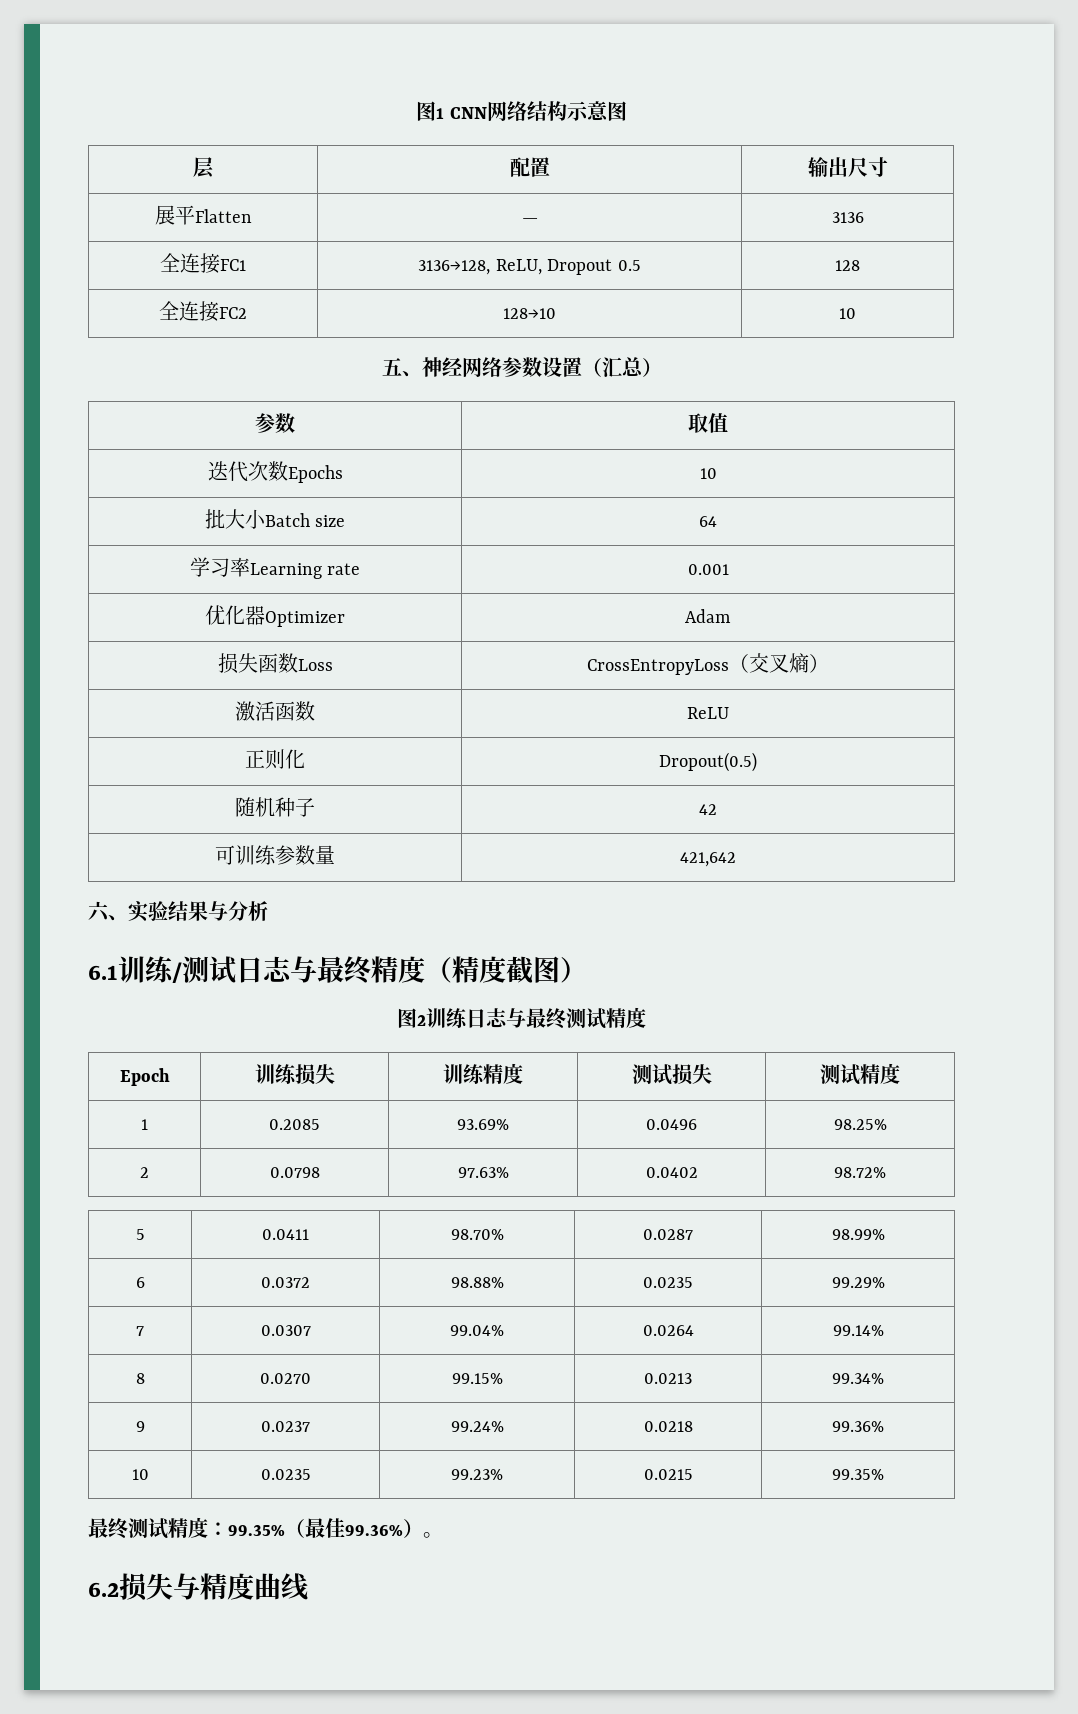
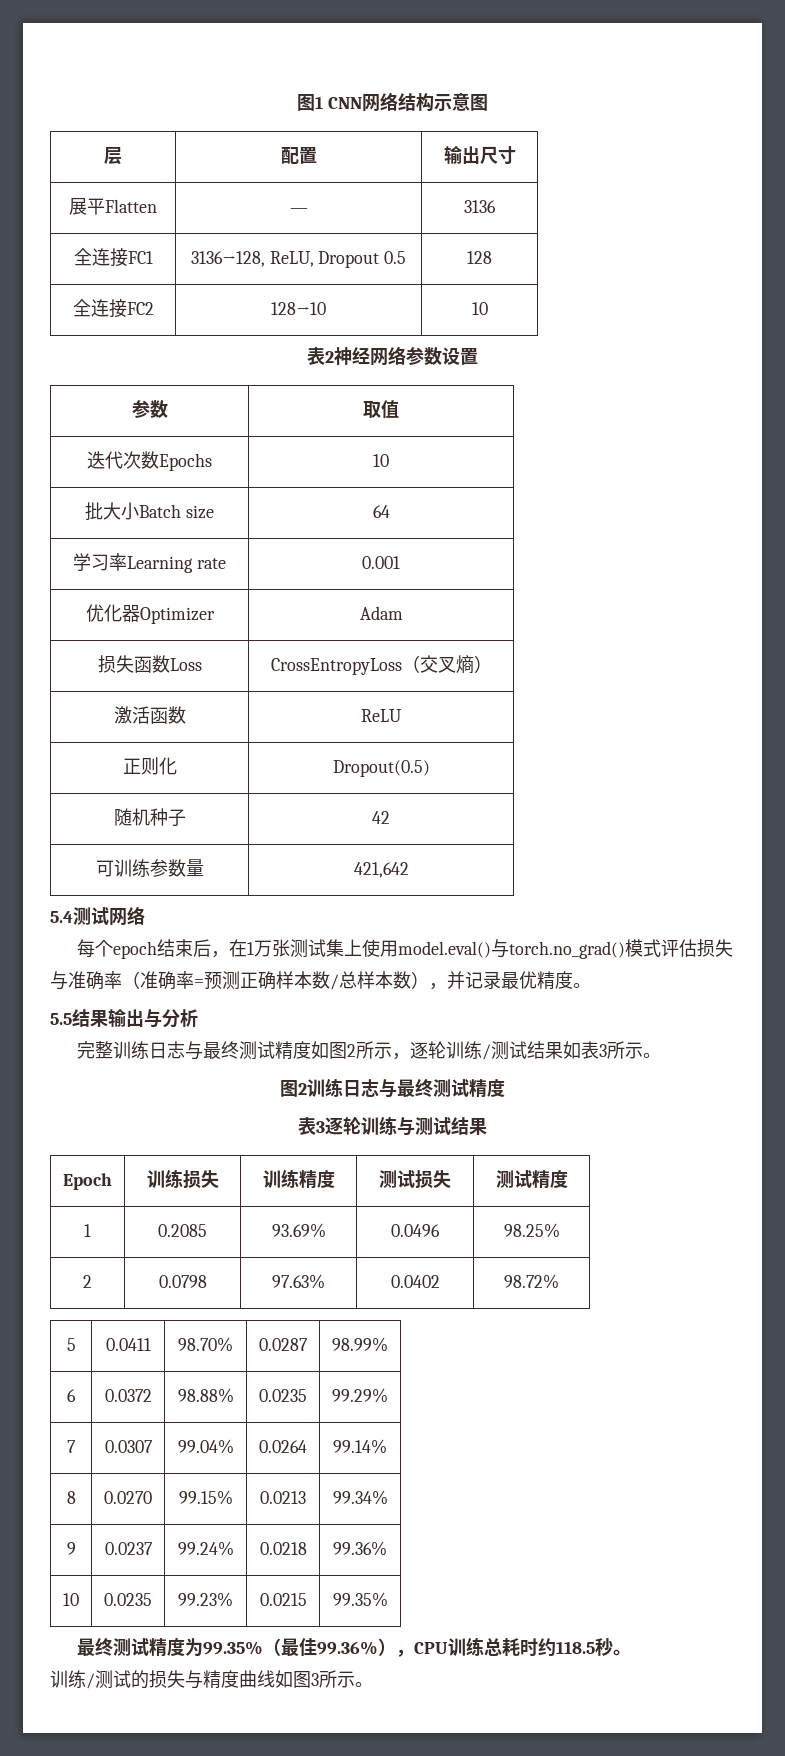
- 五、神经网络参数设置（汇总）
+ 表2神经网络参数设置
- 六、实验结果与分析
- 6.1训练/测试日志与最终精度（精度截图）
+ 5.4测试网络
+ 每个epoch结束后，在1万张测试集上使用model.eval()与torch.no_grad()模式评估损失与准确率（准确率=预测正确样本数/总样本数），并记录最优精度。
+ 5.5结果输出与分析
+ 完整训练日志与最终测试精度如图2所示，逐轮训练/测试结果如表3所示。
+ 表3逐轮训练与测试结果
- 最终测试精度：99.35%（最佳99.36%）。
- 6.2损失与精度曲线
+ 最终测试精度为99.35%（最佳99.36%），CPU训练总耗时约118.5秒。
+ 训练/测试的损失与精度曲线如图3所示。

